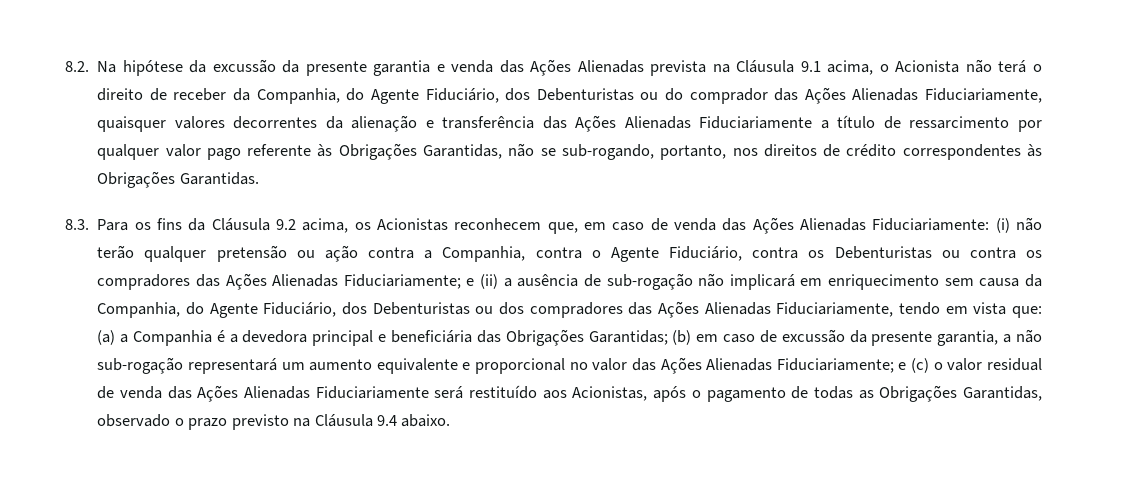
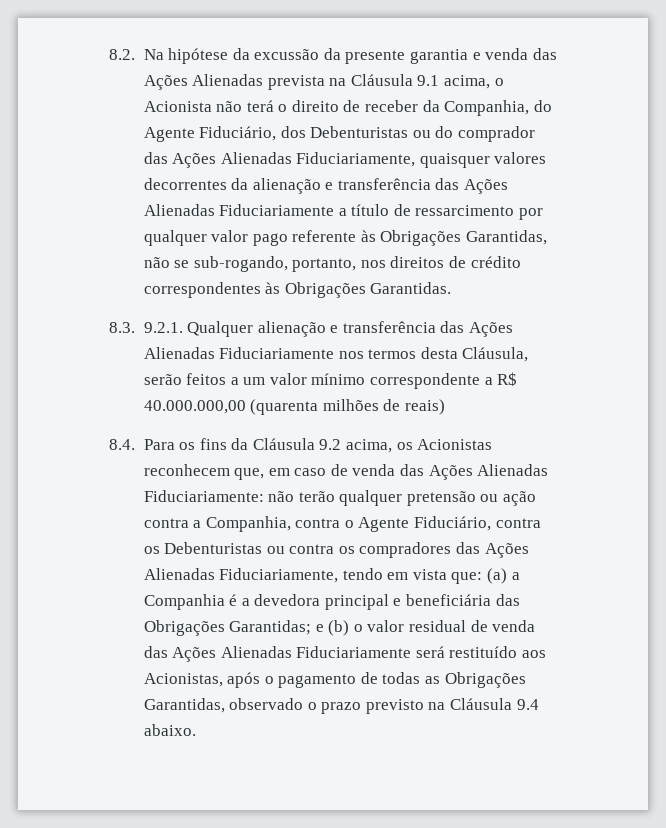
- 8.3. Para os fins da Cláusula 9.2 acima, os Acionistas reconhecem que, em caso de venda das Ações Alienadas Fiduciariamente:
+ 8.3. 9.2.1. Qualquer alienação e transferência das Ações Alienadas Fiduciariamente nos termos desta Cláusula, serão feitos a um valor mínimo correspondente a R$ 40.000.000,00 (quarenta milhões de reais)
+ 8.4. Para os fins da Cláusula 9.2 acima, os Acionistas reconhecem que, em caso de venda das Ações Alienadas Fiduciariamente:
- (i) não terão qualquer pretensão ou ação contra a Companhia, contra o Agente Fiduciário, contra os Debenturistas ou contra os compradores das Ações Alienadas Fiduciariamente; e (ii) a ausência de sub-rogação não implicará em enriquecimento sem causa da Companhia, do Agente Fiduciário, dos Debenturistas ou dos compradores das Ações Alienadas Fiduciariamente, tendo em vista que:
+ não terão qualquer pretensão ou ação contra a Companhia, contra o Agente Fiduciário, contra os Debenturistas ou contra os compradores das Ações Alienadas Fiduciariamente, tendo em vista que:
- (b) em caso de excussão da presente garantia, a não sub-rogação representará um aumento equivalente e proporcional no valor das Ações Alienadas Fiduciariamente; e (c) o valor residual de venda das Ações Alienadas Fiduciariamente será restituído aos Acionistas, após o pagamento de todas as Obrigações Garantidas, observado o prazo previsto na Cláusula 9.4 abaixo.
+ e (b) o valor residual de venda das Ações Alienadas Fiduciariamente será restituído aos Acionistas, após o pagamento de todas as Obrigações Garantidas, observado o prazo previsto na Cláusula 9.4 abaixo.

